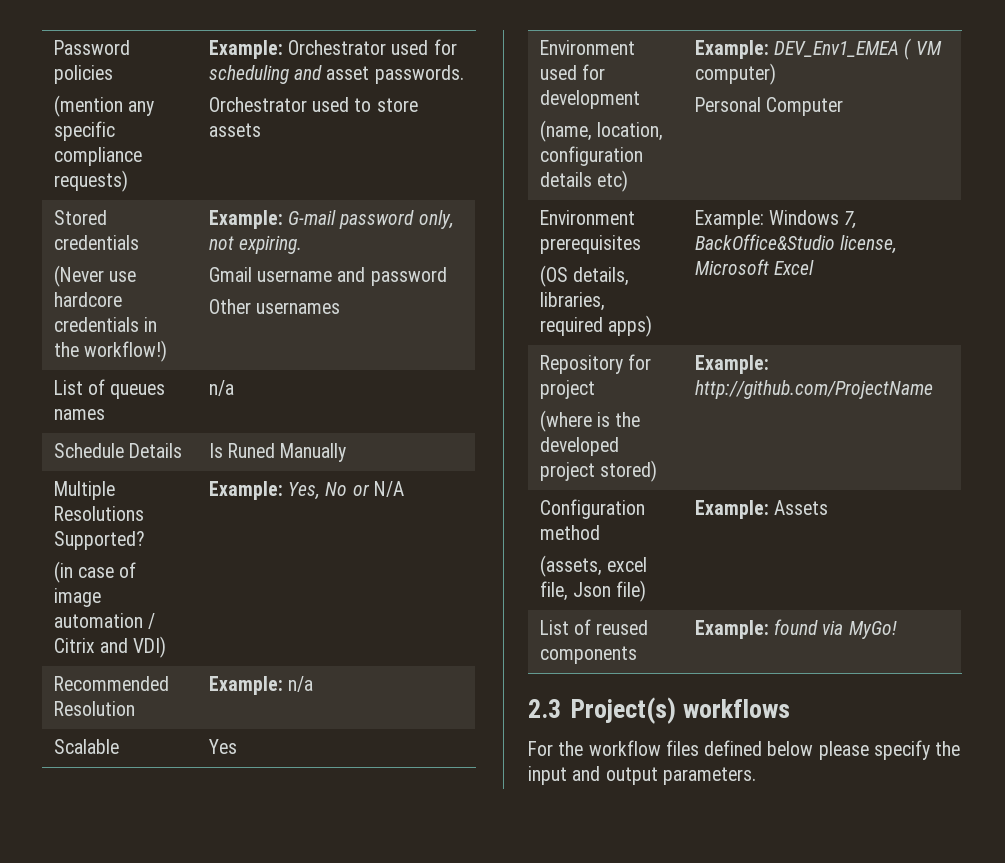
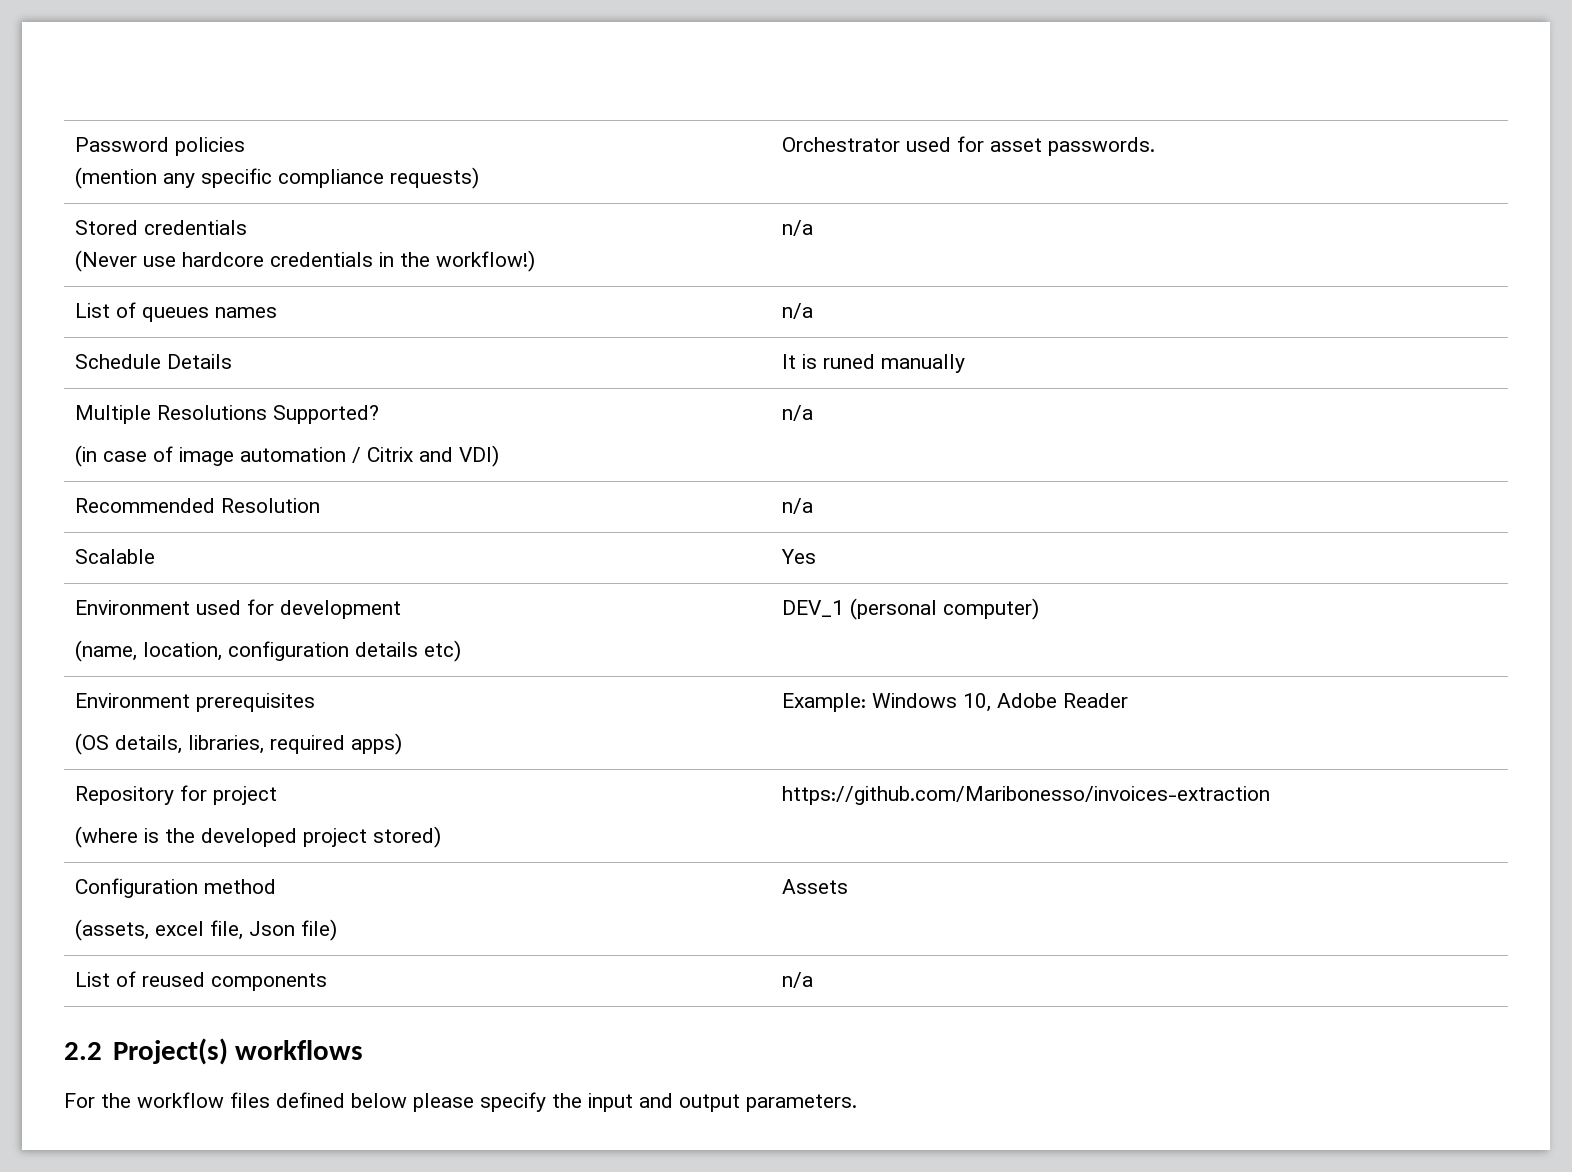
  Password policies
- (mention any specific compliance requests) | Example: Orchestrator used for scheduling and asset passwords.
- Orchestrator used to store assets
+ (mention any specific compliance requests) | Orchestrator used for asset passwords.
  Stored credentials
- (Never use hardcore credentials in the workflow!) | Example: G-mail password only, not expiring.
- Gmail username and password
- Other usernames
+ (Never use hardcore credentials in the workflow!) | n/a
- Schedule Details | Is Runed Manually
+ Schedule Details | It is runed manually
  Multiple Resolutions Supported?
- (in case of image automation / Citrix and VDI) | Example: Yes, No or N/A
+ (in case of image automation / Citrix and VDI) | n/a
- Recommended Resolution | Example: n/a
+ Recommended Resolution | n/a
  Environment used for development
- (name, location, configuration details etc) | Example: DEV_Env1_EMEA ( VM computer)
- Personal Computer
+ (name, location, configuration details etc) | DEV_1 (personal computer)
  Environment prerequisites
- (OS details, libraries, required apps) | Example: Windows 7, BackOffice&Studio license, Microsoft Excel
+ (OS details, libraries, required apps) | Example: Windows 10, Adobe Reader
  Repository for project
- (where is the developed project stored) | Example: http://github.com/ProjectName
+ (where is the developed project stored) | https://github.com/Maribonesso/invoices-extraction
  Configuration method
- (assets, excel file, Json file) | Example: Assets
+ (assets, excel file, Json file) | Assets
- List of reused components | Example: found via MyGo!
- 2.3 Project(s) workflows
+ List of reused components | n/a
+ 2.2 Project(s) workflows

